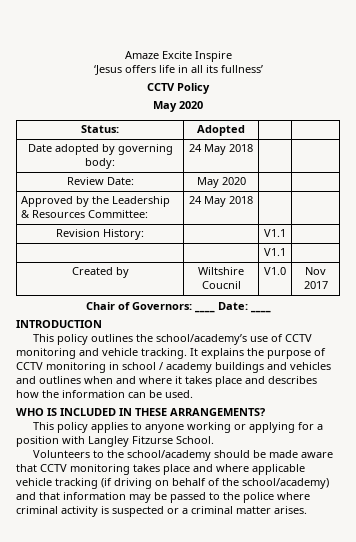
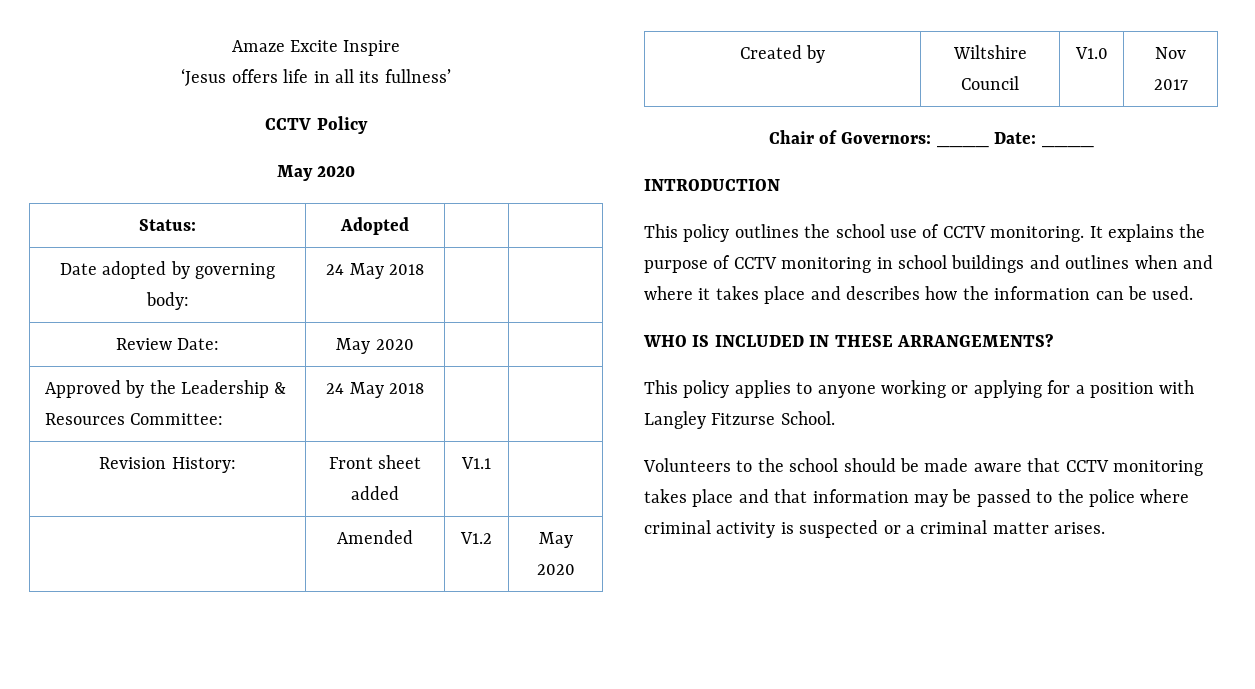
- Revision History: | | V1.1 |
- | | V1.1 |
+ Revision History: | Front sheet added | V1.1 |
+ | Amended | V1.2 | May 2020
- Created by | Wiltshire Coucnil | V1.0 | Nov 2017
+ Created by | Wiltshire Council | V1.0 | Nov 2017
- This policy outlines the school/academy’s use of CCTV monitoring and vehicle tracking.
+ This policy outlines the school use of CCTV monitoring.
- It explains the purpose of CCTV monitoring in school / academy buildings and vehicles and outlines when and where it takes place and describes how the information can be used.
+ It explains the purpose of CCTV monitoring in school buildings and outlines when and where it takes place and describes how the information can be used.
- Volunteers to the school/academy should be made aware that CCTV monitoring takes place and where applicable vehicle tracking (if driving on behalf of the school/academy) and that information may be passed to the police where criminal activity is suspected or a criminal matter arises.
+ Volunteers to the school should be made aware that CCTV monitoring takes place and that information may be passed to the police where criminal activity is suspected or a criminal matter arises.

